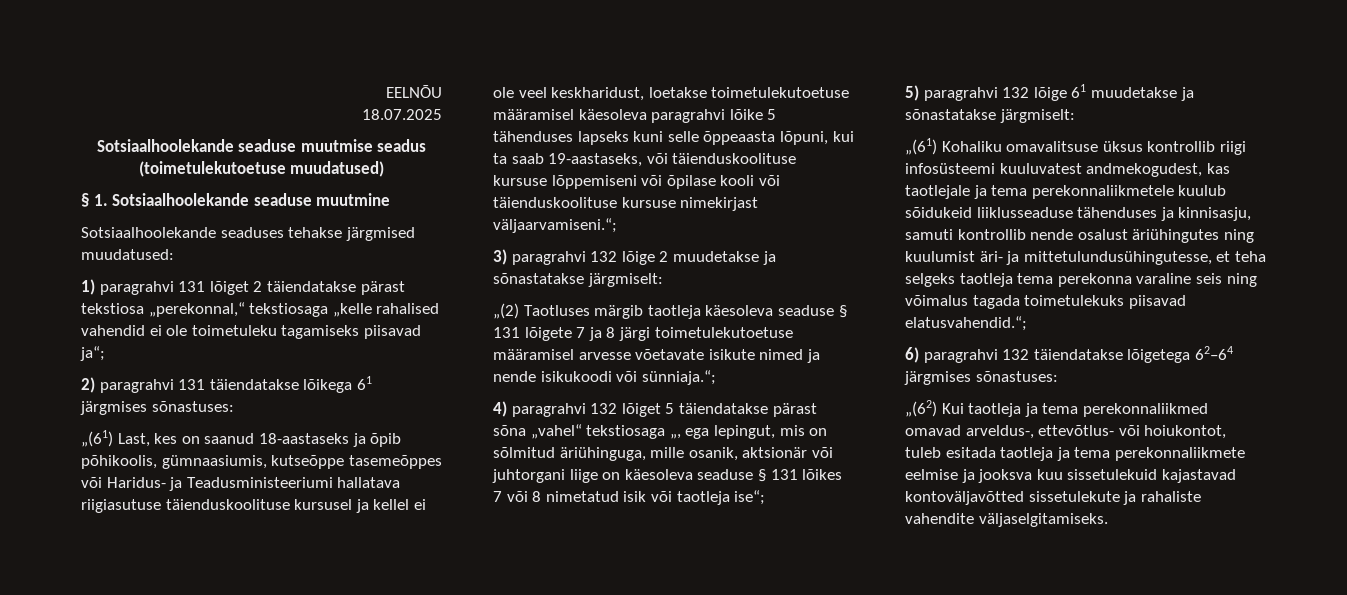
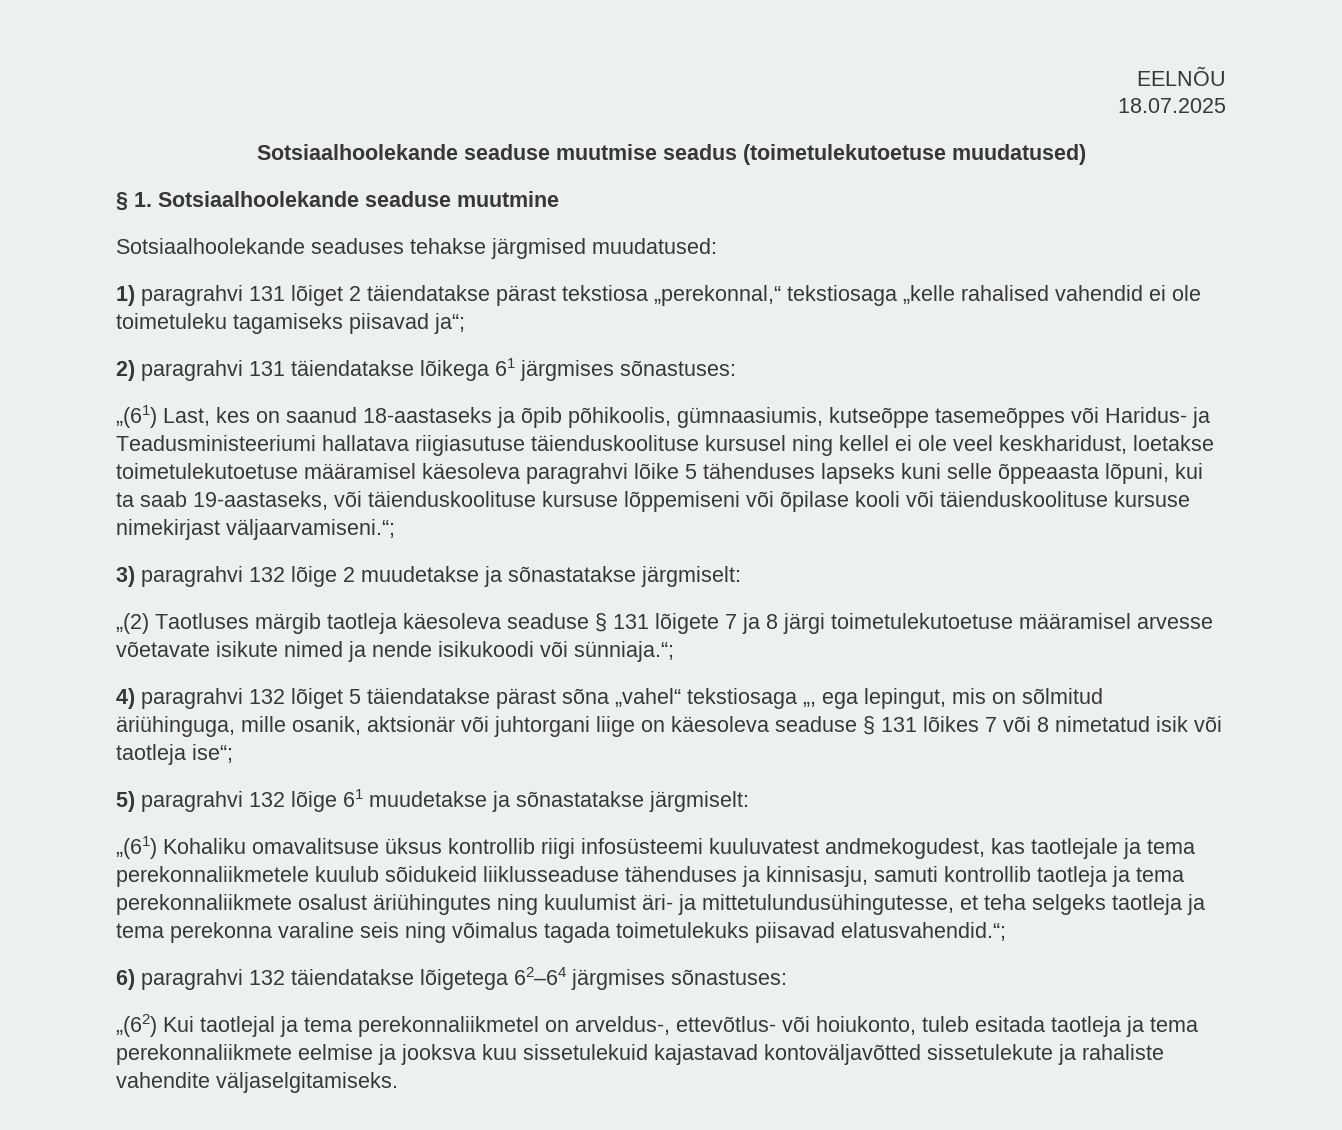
- „(61) Last, kes on saanud 18-aastaseks ja õpib põhikoolis, gümnaasiumis, kutseõppe tasemeõppes või Haridus- ja Teadusministeeriumi hallatava riigiasutuse täienduskoolituse kursusel ja kellel ei ole veel keskharidust, loetakse toimetulekutoetuse määramisel käesoleva paragrahvi lõike 5 tähenduses lapseks kuni selle õppeaasta lõpuni, kui ta saab 19-aastaseks, või täienduskoolituse kursuse lõppemiseni või õpilase kooli või täienduskoolituse kursuse nimekirjast väljaarvamiseni.“;
+ „(61) Last, kes on saanud 18-aastaseks ja õpib põhikoolis, gümnaasiumis, kutseõppe tasemeõppes või Haridus- ja Teadusministeeriumi hallatava riigiasutuse täienduskoolituse kursusel ning kellel ei ole veel keskharidust, loetakse toimetulekutoetuse määramisel käesoleva paragrahvi lõike 5 tähenduses lapseks kuni selle õppeaasta lõpuni, kui ta saab 19-aastaseks, või täienduskoolituse kursuse lõppemiseni või õpilase kooli või täienduskoolituse kursuse nimekirjast väljaarvamiseni.“;
- „(61) Kohaliku omavalitsuse üksus kontrollib riigi infosüsteemi kuuluvatest andmekogudest, kas taotlejale ja tema perekonnaliikmetele kuulub sõidukeid liiklusseaduse tähenduses ja kinnisasju, samuti kontrollib nende osalust äriühingutes ning kuulumist äri- ja mittetulundusühingutesse, et teha selgeks taotleja tema perekonna varaline seis ning võimalus tagada toimetulekuks piisavad elatusvahendid.“;
+ „(61) Kohaliku omavalitsuse üksus kontrollib riigi infosüsteemi kuuluvatest andmekogudest, kas taotlejale ja tema perekonnaliikmetele kuulub sõidukeid liiklusseaduse tähenduses ja kinnisasju, samuti kontrollib taotleja ja tema perekonnaliikmete osalust äriühingutes ning kuulumist äri- ja mittetulundusühingutesse, et teha selgeks taotleja ja tema perekonna varaline seis ning võimalus tagada toimetulekuks piisavad elatusvahendid.“;
- „(62) Kui taotleja ja tema perekonnaliikmed omavad arveldus-, ettevõtlus- või hoiukontot, tuleb esitada taotleja ja tema perekonnaliikmete eelmise ja jooksva kuu sissetulekuid kajastavad kontoväljavõtted sissetulekute ja rahaliste vahendite väljaselgitamiseks.
+ „(62) Kui taotlejal ja tema perekonnaliikmetel on arveldus-, ettevõtlus- või hoiukonto, tuleb esitada taotleja ja tema perekonnaliikmete eelmise ja jooksva kuu sissetulekuid kajastavad kontoväljavõtted sissetulekute ja rahaliste vahendite väljaselgitamiseks.

